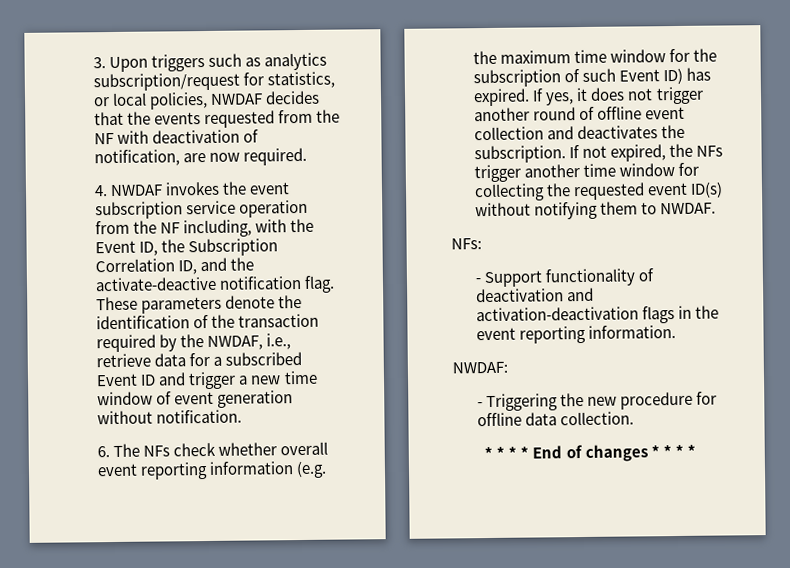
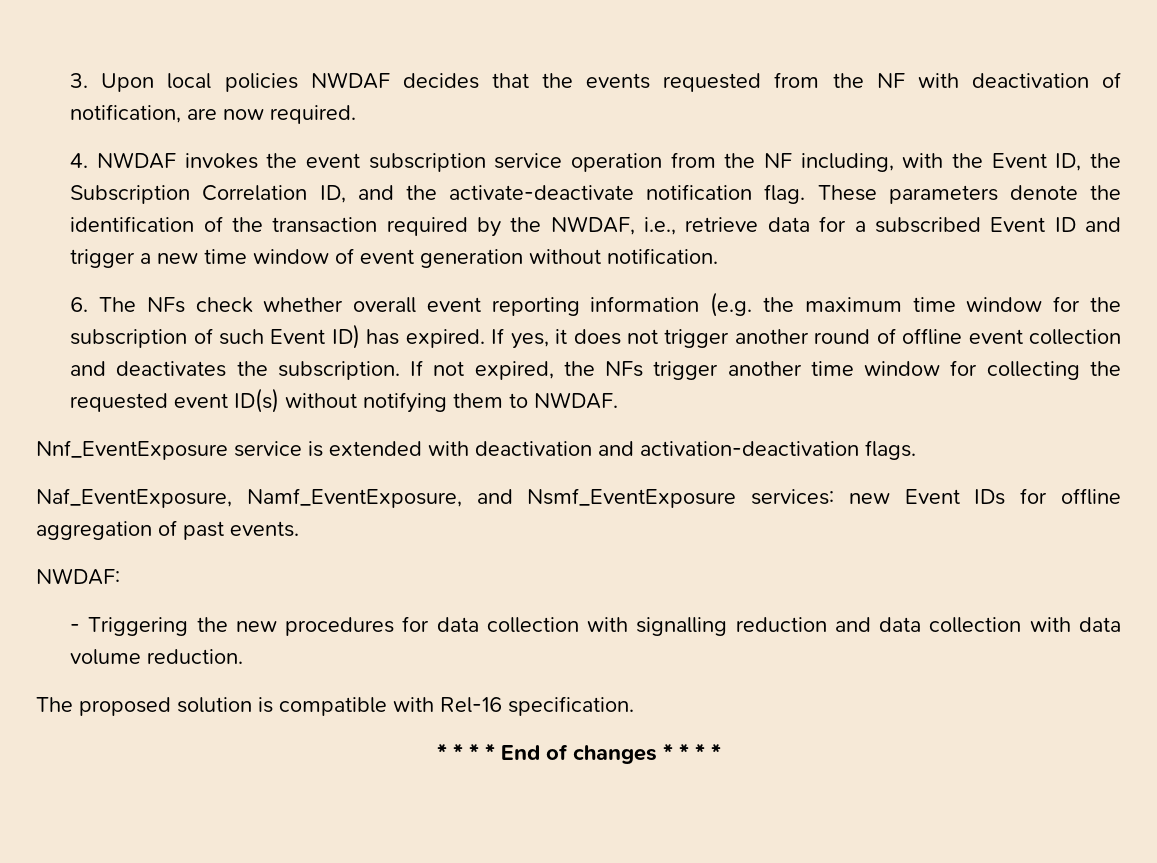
- 3. Upon triggers such as analytics subscription/request for statistics, or local policies, NWDAF decides that the events requested from the NF with deactivation of notification, are now required.
+ 3. Upon local policies NWDAF decides that the events requested from the NF with deactivation of notification, are now required.
- 4. NWDAF invokes the event subscription service operation from the NF including, with the Event ID, the Subscription Correlation ID, and the activate-deactive notification flag.
+ 4. NWDAF invokes the event subscription service operation from the NF including, with the Event ID, the Subscription Correlation ID, and the activate-deactivate notification flag.
- NFs:
- - Support functionality of deactivation and activation-deactivation flags in the event reporting information.
+ Nnf_EventExposure service is extended with deactivation and activation-deactivation flags.
+ Naf_EventExposure, Namf_EventExposure, and Nsmf_EventExposure services: new Event IDs for offline aggregation of past events.
- - Triggering the new procedure for offline data collection.
+ - Triggering the new procedures for data collection with signalling reduction and data collection with data volume reduction.
+ The proposed solution is compatible with Rel-16 specification.

